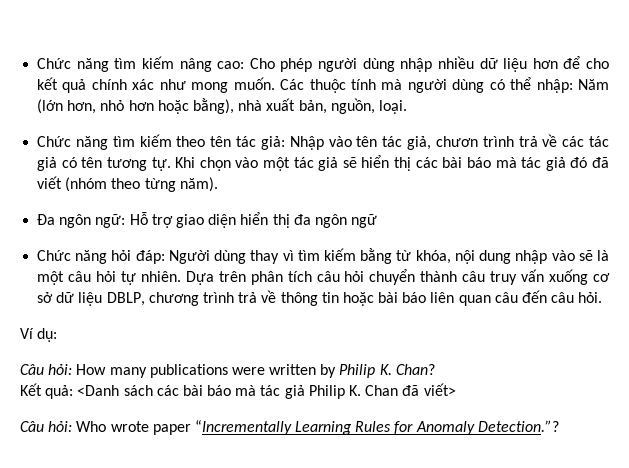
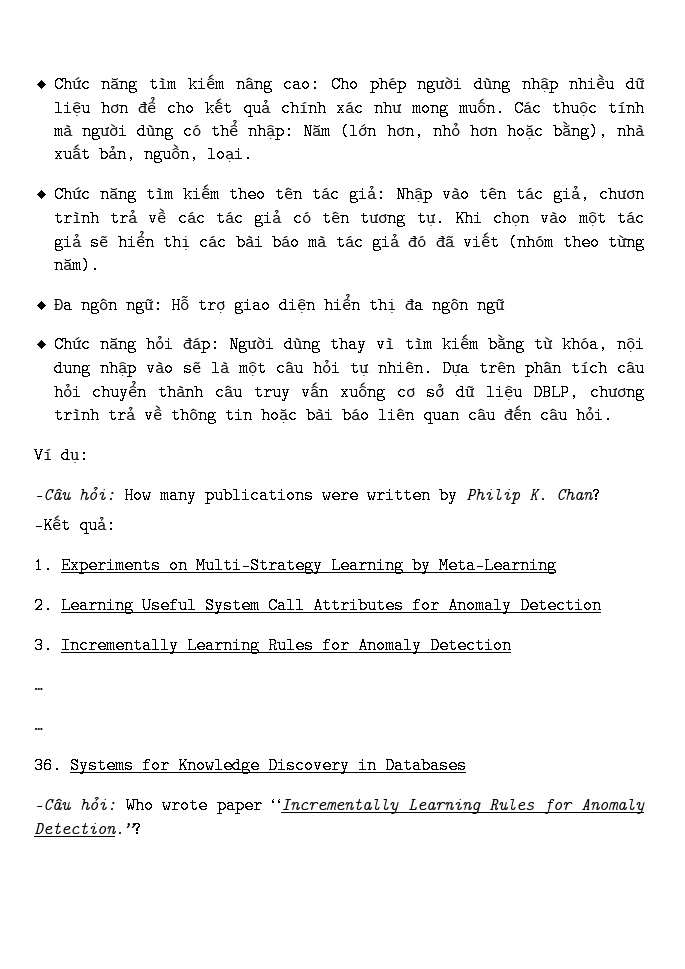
- Câu hỏi: How many publications were written by Philip K. Chan?
+ -Câu hỏi: How many publications were written by Philip K. Chan?
- Kết quả: <Danh sách các bài báo mà tác giả Philip K. Chan đã viết>
- Câu hỏi: Who wrote paper “Incrementally Learning Rules for Anomaly Detection.”?
+ -Kết quả:
+ 1. Experiments on Multi-Strategy Learning by Meta-Learning
+ 2. Learning Useful System Call Attributes for Anomaly Detection
+ 3. Incrementally Learning Rules for Anomaly Detection
+ …
+ …
+ 36. Systems for Knowledge Discovery in Databases
+ -Câu hỏi: Who wrote paper “Incrementally Learning Rules for Anomaly Detection.”?

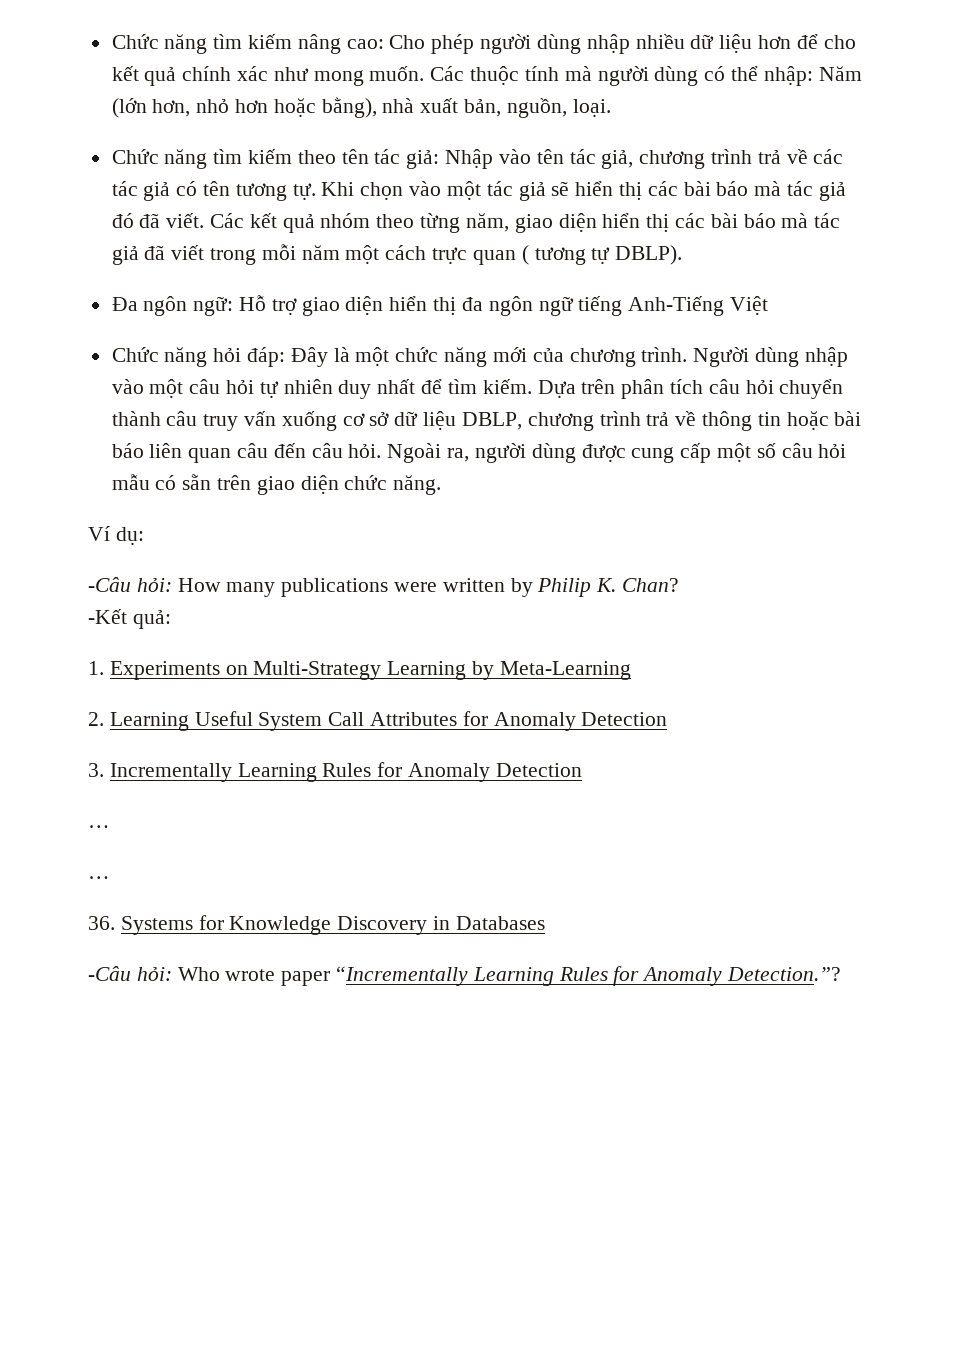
- Chức năng tìm kiếm theo tên tác giả: Nhập vào tên tác giả, chươn trình trả về các tác giả có tên tương tự.
+ Chức năng tìm kiếm theo tên tác giả: Nhập vào tên tác giả, chương trình trả về các tác giả có tên tương tự.
- Khi chọn vào một tác giả sẽ hiển thị các bài báo mà tác giả đó đã viết (nhóm theo từng năm).
+ Khi chọn vào một tác giả sẽ hiển thị các bài báo mà tác giả đó đã viết. Các kết quả nhóm theo từng năm, giao diện hiển thị các bài báo mà tác giả đã viết trong mỗi năm một cách trực quan ( tương tự DBLP).
- Đa ngôn ngữ: Hỗ trợ giao diện hiển thị đa ngôn ngữ
+ Đa ngôn ngữ: Hỗ trợ giao diện hiển thị đa ngôn ngữ tiếng Anh-Tiếng Việt
- Chức năng hỏi đáp: Người dùng thay vì tìm kiếm bằng từ khóa, nội dung nhập vào sẽ là một câu hỏi tự nhiên.
+ Chức năng hỏi đáp: Đây là một chức năng mới của chương trình. Người dùng nhập vào một câu hỏi tự nhiên duy nhất để tìm kiếm.
+ Ngoài ra, người dùng được cung cấp một số câu hỏi mẫu có sẵn trên giao diện chức năng.

